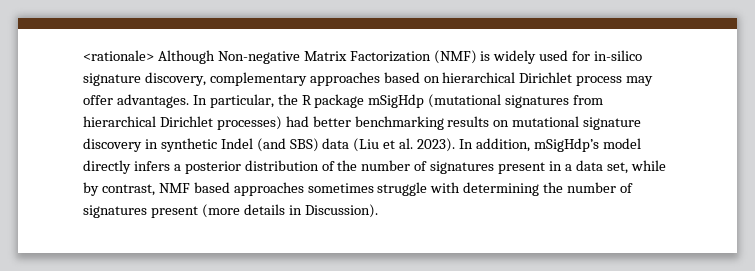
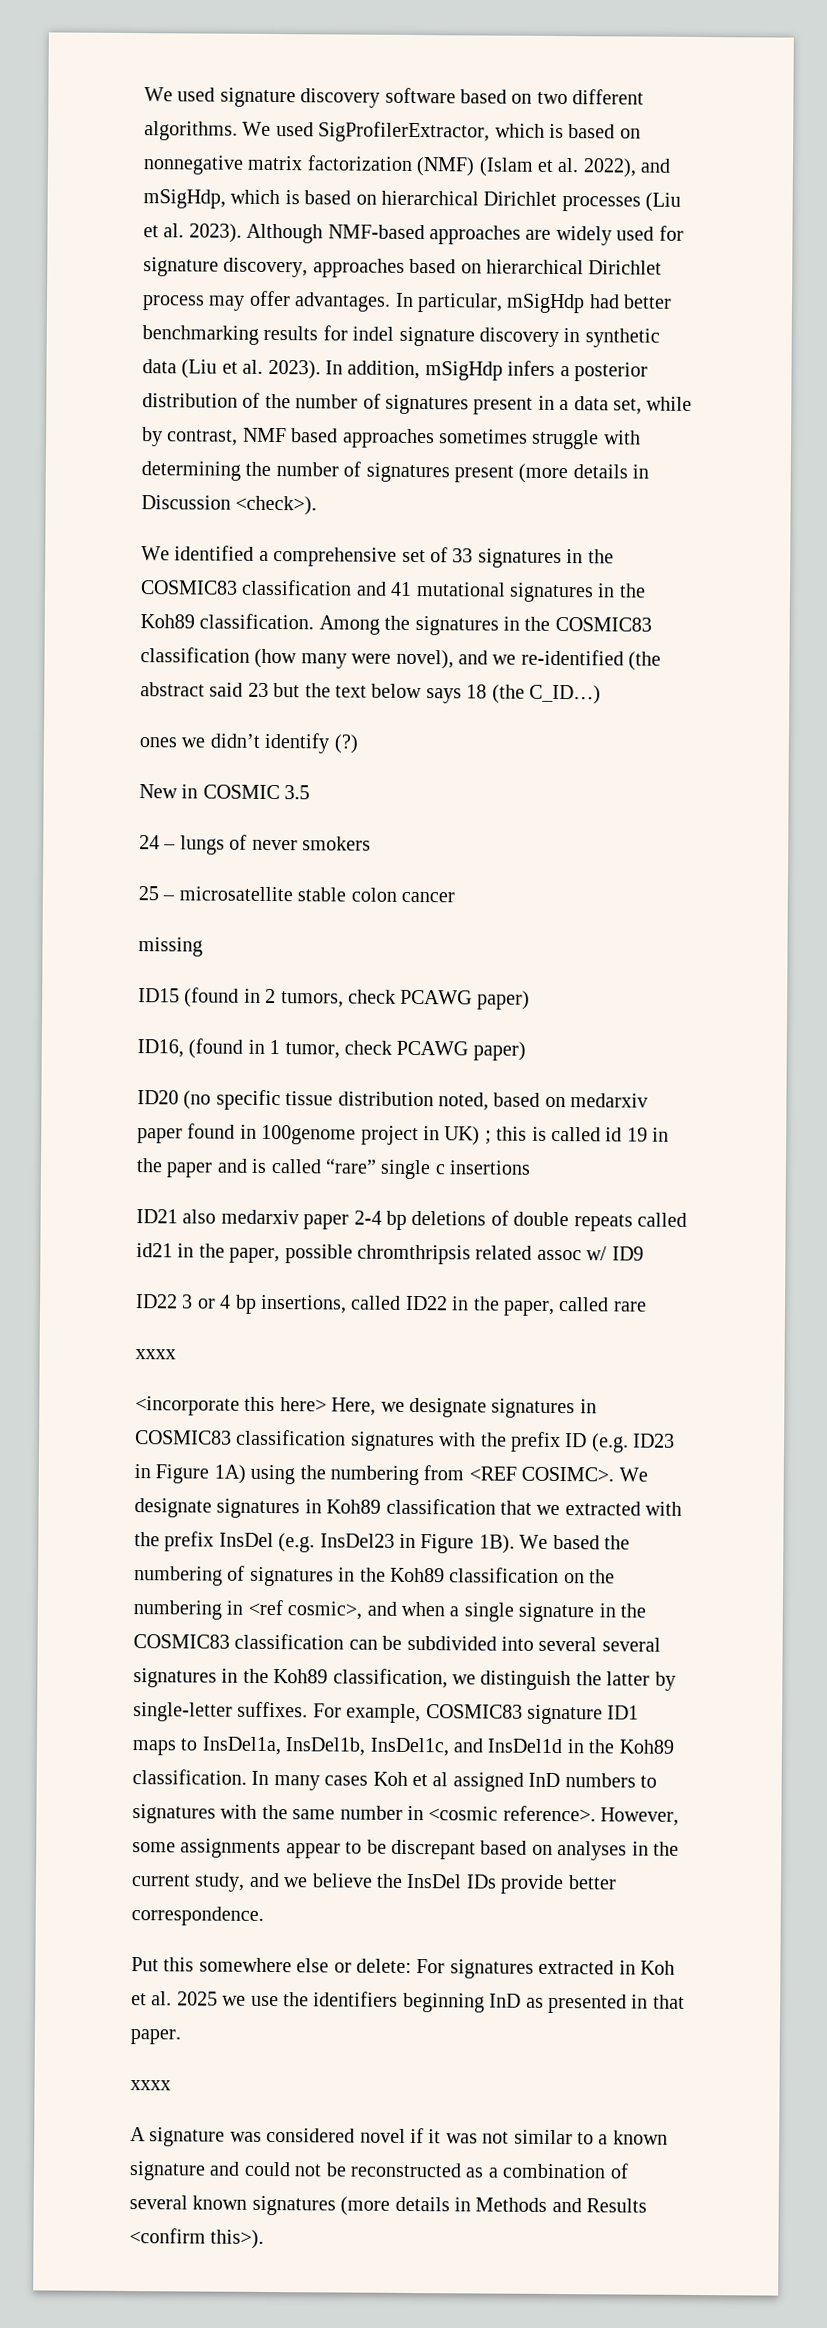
- <rationale> Although Non-negative Matrix Factorization (NMF) is widely used for in-silico signature discovery, complementary approaches based on hierarchical Dirichlet process may offer advantages.
+ We used signature discovery software based on two different algorithms. We used SigProfilerExtractor, which is based on nonnegative matrix factorization (NMF) (Islam et al. 2022), and mSigHdp, which is based on hierarchical Dirichlet processes (Liu et al. 2023). Although NMF-based approaches are widely used for signature discovery, approaches based on hierarchical Dirichlet process may offer advantages.
- In particular, the R package mSigHdp (mutational signatures from hierarchical Dirichlet processes) had better benchmarking results on mutational signature discovery in synthetic Indel (and SBS) data (Liu et al. 2023).
+ In particular, mSigHdp had better benchmarking results for indel signature discovery in synthetic data (Liu et al. 2023).
- In addition, mSigHdp’s model directly infers a posterior distribution of the number of signatures present in a data set, while by contrast, NMF based approaches sometimes struggle with determining the number of signatures present (more details in Discussion).
+ In addition, mSigHdp infers a posterior distribution of the number of signatures present in a data set, while by contrast, NMF based approaches sometimes struggle with determining the number of signatures present (more details in Discussion <check>).
+ We identified a comprehensive set of 33 signatures in the COSMIC83 classification and 41 mutational signatures in the Koh89 classification. Among the signatures in the COSMIC83 classification (how many were novel), and we re-identified (the abstract said 23 but the text below says 18 (the C_ID…)
+ ones we didn’t identify (?)
+ New in COSMIC 3.5
+ 24 – lungs of never smokers
+ 25 – microsatellite stable colon cancer
+ missing
+ ID15 (found in 2 tumors, check PCAWG paper)
+ ID16, (found in 1 tumor, check PCAWG paper)
+ ID20 (no specific tissue distribution noted, based on medarxiv paper found in 100genome project in UK) ; this is called id 19 in the paper and is called “rare” single c insertions
+ ID21 also medarxiv paper 2-4 bp deletions of double repeats called id21 in the paper, possible chromthripsis related assoc w/ ID9
+ ID22 3 or 4 bp insertions, called ID22 in the paper, called rare
+ xxxx
+ <incorporate this here> Here, we designate signatures in COSMIC83 classification signatures with the prefix ID (e.g. ID23 in Figure 1A) using the numbering from <REF COSIMC>. We designate signatures in Koh89 classification that we extracted with the prefix InsDel (e.g. InsDel23 in Figure 1B). We based the numbering of signatures in the Koh89 classification on the numbering in <ref cosmic>, and when a single signature in the COSMIC83 classification can be subdivided into several several signatures in the Koh89 classification, we distinguish the latter by single-letter suffixes. For example, COSMIC83 signature ID1 maps to InsDel1a, InsDel1b, InsDel1c, and InsDel1d in the Koh89 classification. In many cases Koh et al assigned InD numbers to signatures with the same number in <cosmic reference>. However, some assignments appear to be discrepant based on analyses in the current study, and we believe the InsDel IDs provide better correspondence.
+ Put this somewhere else or delete: For signatures extracted in Koh et al. 2025 we use the identifiers beginning InD as presented in that paper.
+ xxxx
+ A signature was considered novel if it was not similar to a known signature and could not be reconstructed as a combination of several known signatures (more details in Methods and Results <confirm this>).

